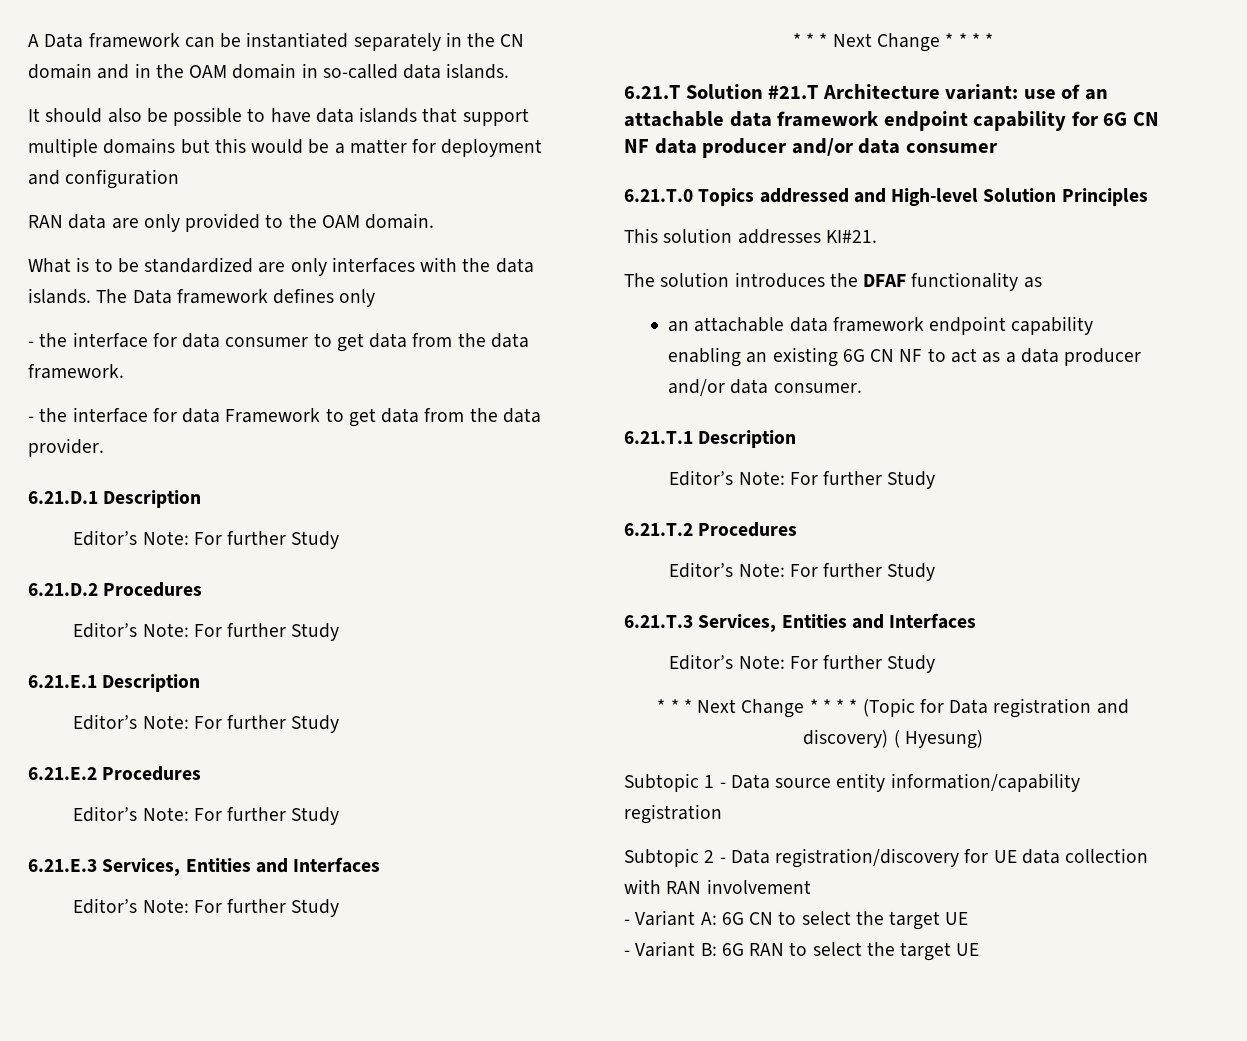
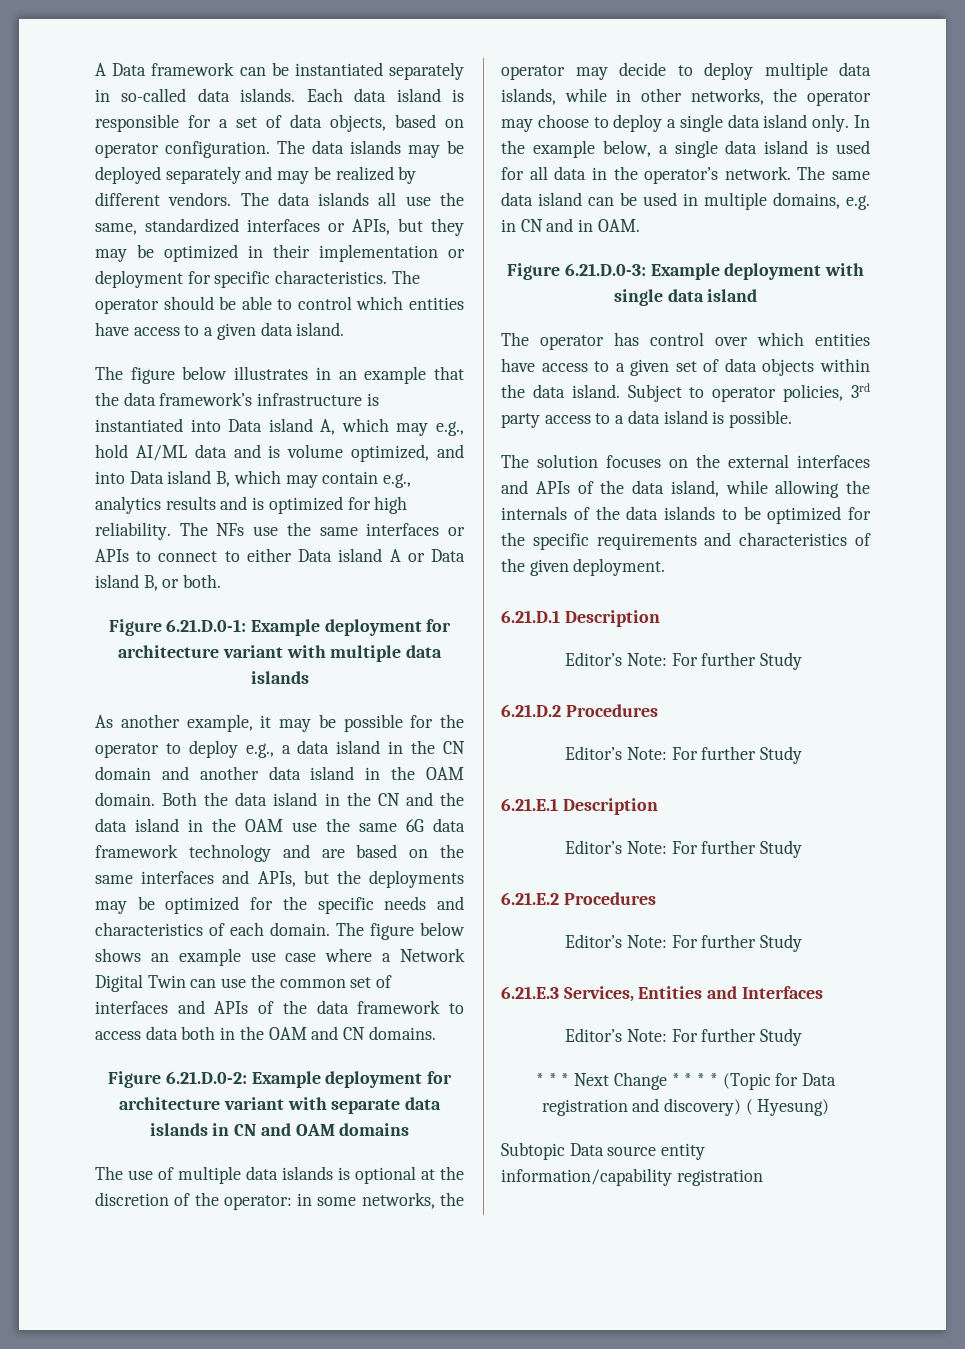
- A Data framework can be instantiated separately in the CN domain and in the OAM domain in so-called data islands.
- It should also be possible to have data islands that support multiple domains but this would be a matter for deployment and configuration
- RAN data are only provided to the OAM domain.
- What is to be standardized are only interfaces with the data islands. The Data framework defines only
- - the interface for data consumer to get data from the data framework.
- - the interface for data Framework to get data from the data provider.
+ A Data framework can be instantiated separately in so-called data islands. Each data island is responsible for a set of data objects, based on operator configuration. The data islands may be deployed separately and may be realized by different vendors. The data islands all use the same, standardized interfaces or APIs, but they may be optimized in their implementation or deployment for specific characteristics. The operator should be able to control which entities have access to a given data island.
+ The figure below illustrates in an example that the data framework’s infrastructure is instantiated into Data island A, which may e.g., hold AI/ML data and is volume optimized, and into Data island B, which may contain e.g., analytics results and is optimized for high reliability. The NFs use the same interfaces or APIs to connect to either Data island A or Data island B, or both.
+ Figure 6.21.D.0-1: Example deployment for architecture variant with multiple data islands
+ As another example, it may be possible for the operator to deploy e.g., a data island in the CN domain and another data island in the OAM domain. Both the data island in the CN and the data island in the OAM use the same 6G data framework technology and are based on the same interfaces and APIs, but the deployments may be optimized for the specific needs and characteristics of each domain. The figure below shows an example use case where a Network Digital Twin can use the common set of interfaces and APIs of the data framework to access data both in the OAM and CN domains.
+ Figure 6.21.D.0-2: Example deployment for architecture variant with separate data islands in CN and OAM domains
+ The use of multiple data islands is optional at the discretion of the operator: in some networks, the operator may decide to deploy multiple data islands, while in other networks, the operator may choose to deploy a single data island only. In the example below, a single data island is used for all data in the operator’s network. The same data island can be used in multiple domains, e.g. in CN and in OAM.
+ Figure 6.21.D.0-3: Example deployment with single data island
+ The operator has control over which entities have access to a given set of data objects within the data island. Subject to operator policies, 3rd party access to a data island is possible.
+ The solution focuses on the external interfaces and APIs of the data island, while allowing the internals of the data islands to be optimized for the specific requirements and characteristics of the given deployment.
  6.21.E.3 Services, Entities and Interfaces
- Editor’s Note: For further Study
- * * * Next Change * * * *
- 6.21.T Solution #21.T Architecture variant: use of an attachable data framework endpoint capability for 6G CN NF data producer and/or data consumer
- 6.21.T.0 Topics addressed and High-level Solution Principles
- This solution addresses KI#21.
- The solution introduces the DFAF functionality as
- an attachable data framework endpoint capability enabling an existing 6G CN NF to act as a data producer and/or data consumer.
- 6.21.T.1 Description
- Editor’s Note: For further Study
- 6.21.T.2 Procedures
- Editor’s Note: For further Study
- 6.21.T.3 Services, Entities and Interfaces
- Subtopic 1 - Data source entity information/capability registration
+ Subtopic Data source entity information/capability registration
- Subtopic 2 - Data registration/discovery for UE data collection with RAN involvement
- - Variant A: 6G CN to select the target UE
- - Variant B: 6G RAN to select the target UE

